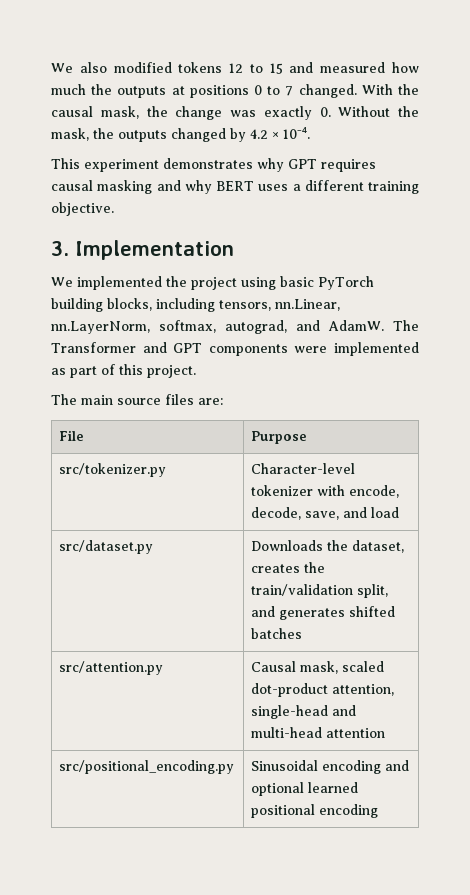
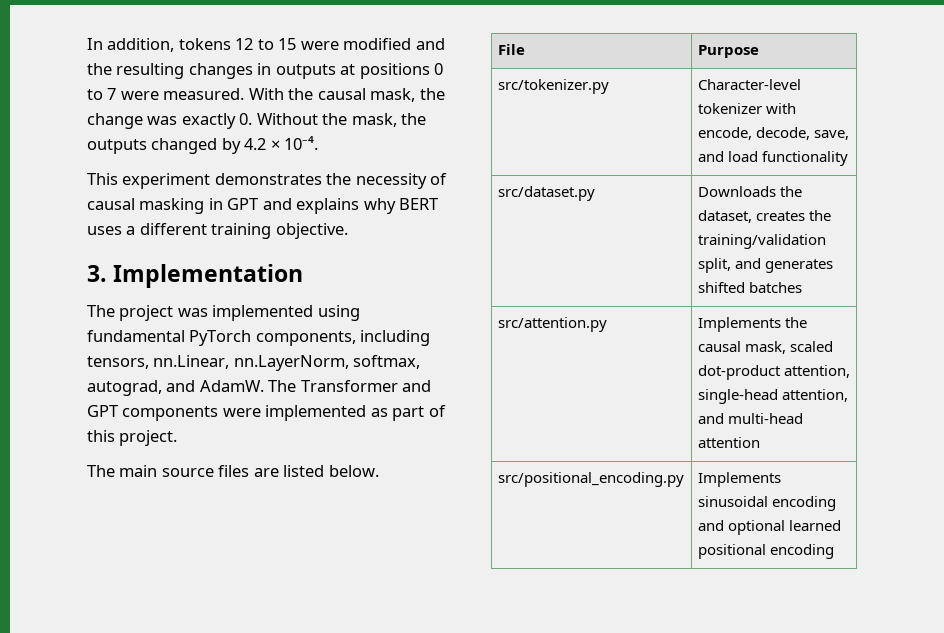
- We also modified tokens 12 to 15 and measured how much the outputs at positions 0 to 7 changed.
+ In addition, tokens 12 to 15 were modified and the resulting changes in outputs at positions 0 to 7 were measured.
- This experiment demonstrates why GPT requires causal masking and why BERT uses a different training objective.
+ This experiment demonstrates the necessity of causal masking in GPT and explains why BERT uses a different training objective.
- We implemented the project using basic PyTorch building blocks, including tensors, nn.Linear, nn.LayerNorm, softmax, autograd, and AdamW.
+ The project was implemented using fundamental PyTorch components, including tensors, nn.Linear, nn.LayerNorm, softmax, autograd, and AdamW.
- The main source files are:
+ The main source files are listed below.
- src/tokenizer.py | Character-level tokenizer with encode, decode, save, and load
+ src/tokenizer.py | Character-level tokenizer with encode, decode, save, and load functionality
- src/dataset.py | Downloads the dataset, creates the train/validation split, and generates shifted batches
+ src/dataset.py | Downloads the dataset, creates the training/validation split, and generates shifted batches
- src/attention.py | Causal mask, scaled dot-product attention, single-head and multi-head attention
+ src/attention.py | Implements the causal mask, scaled dot-product attention, single-head attention, and multi-head attention
- src/positional_encoding.py | Sinusoidal encoding and optional learned positional encoding
+ src/positional_encoding.py | Implements sinusoidal encoding and optional learned positional encoding

